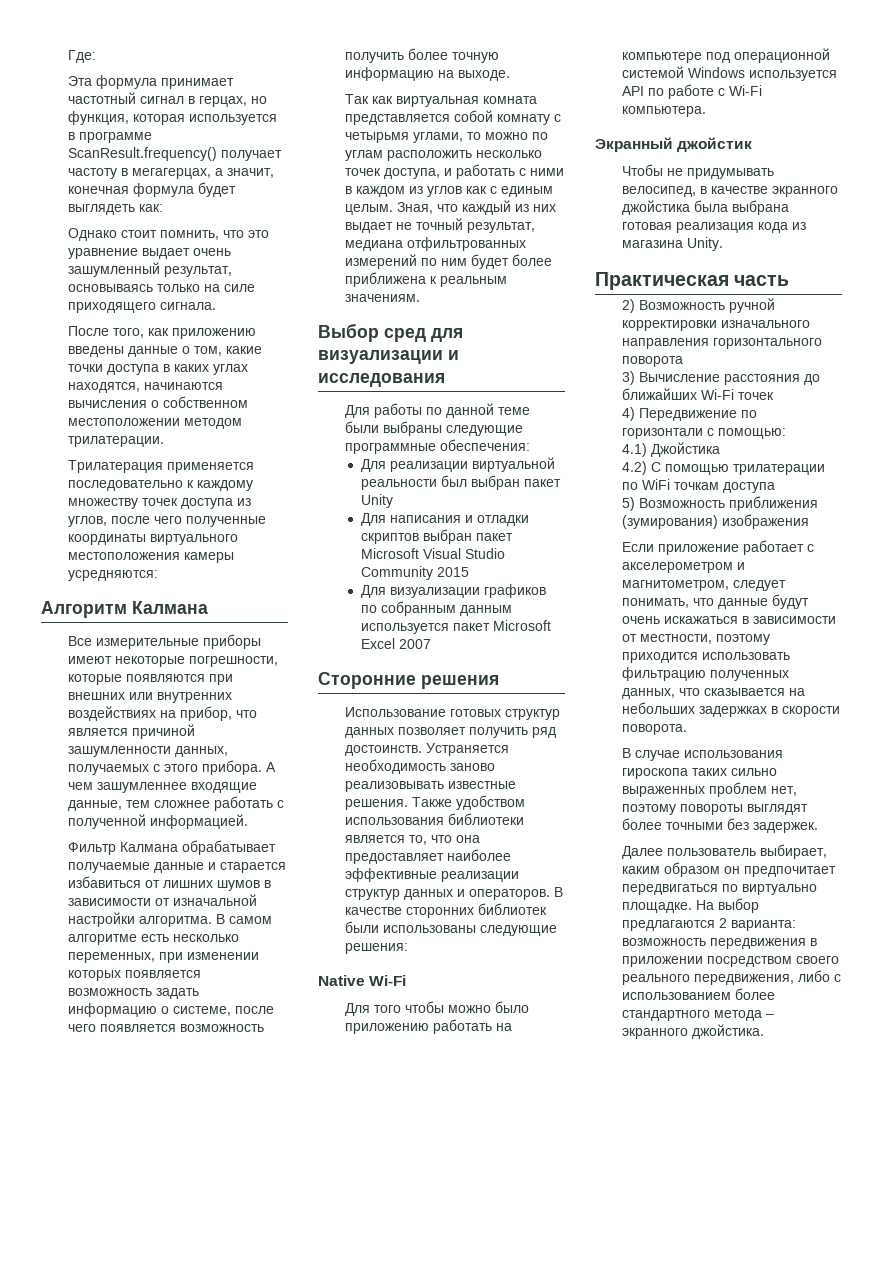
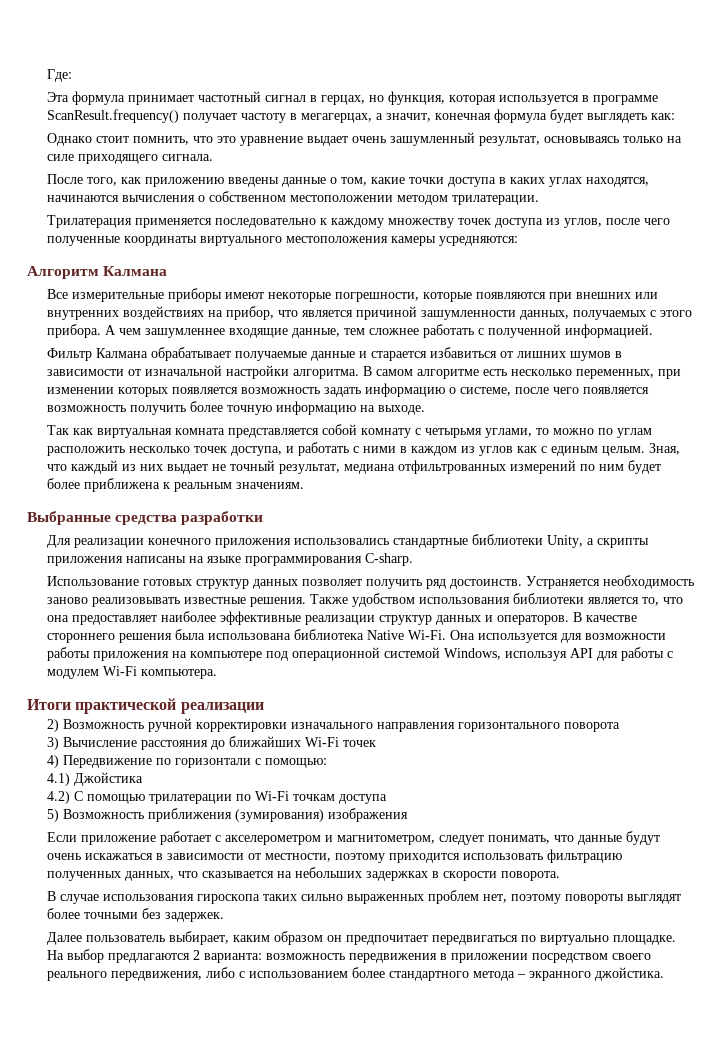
- Выбор сред для визуализации и исследования
- Для работы по данной теме были выбраны следующие программные обеспечения:
- Для реализации виртуальной реальности был выбран пакет Unity
- Для написания и отладки скриптов выбран пакет Microsoft Visual Studio Community 2015
- Для визуализации графиков по собранным данным используется пакет Microsoft Excel 2007
- Сторонние решения
+ Выбранные средства разработки
+ Для реализации конечного приложения использовались стандартные библиотеки Unity, а скрипты приложения написаны на языке программирования C-sharp.
- В качестве сторонних библиотек были использованы следующие решения:
- Native Wi-Fi
- Для того чтобы можно было приложению работать на компьютере под операционной системой Windows используется API по работе с Wi-Fi компьютера.
- Экранный джойстик
- Чтобы не придумывать велосипед, в качестве экранного джойстика была выбрана готовая реализация кода из магазина Unity.
- Практическая часть
+ В качестве стороннего решения была использована библиотека Native Wi-Fi. Она используется для возможности работы приложения на компьютере под операционной системой Windows, используя API для работы с модулем Wi-Fi компьютера.
+ Итоги практической реализации
- 4.2) С помощью трилатерации по WiFi точкам доступа
+ 4.2) С помощью трилатерации по Wi-Fi точкам доступа

